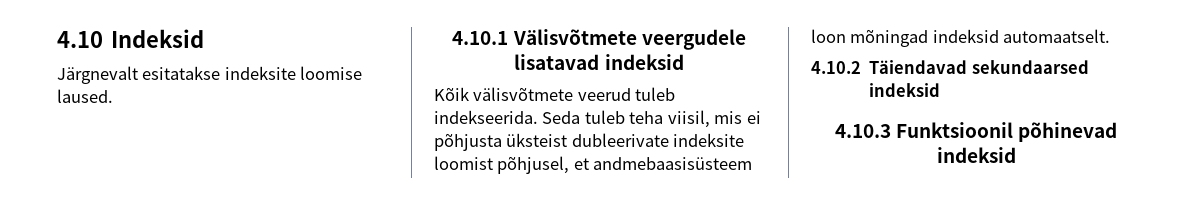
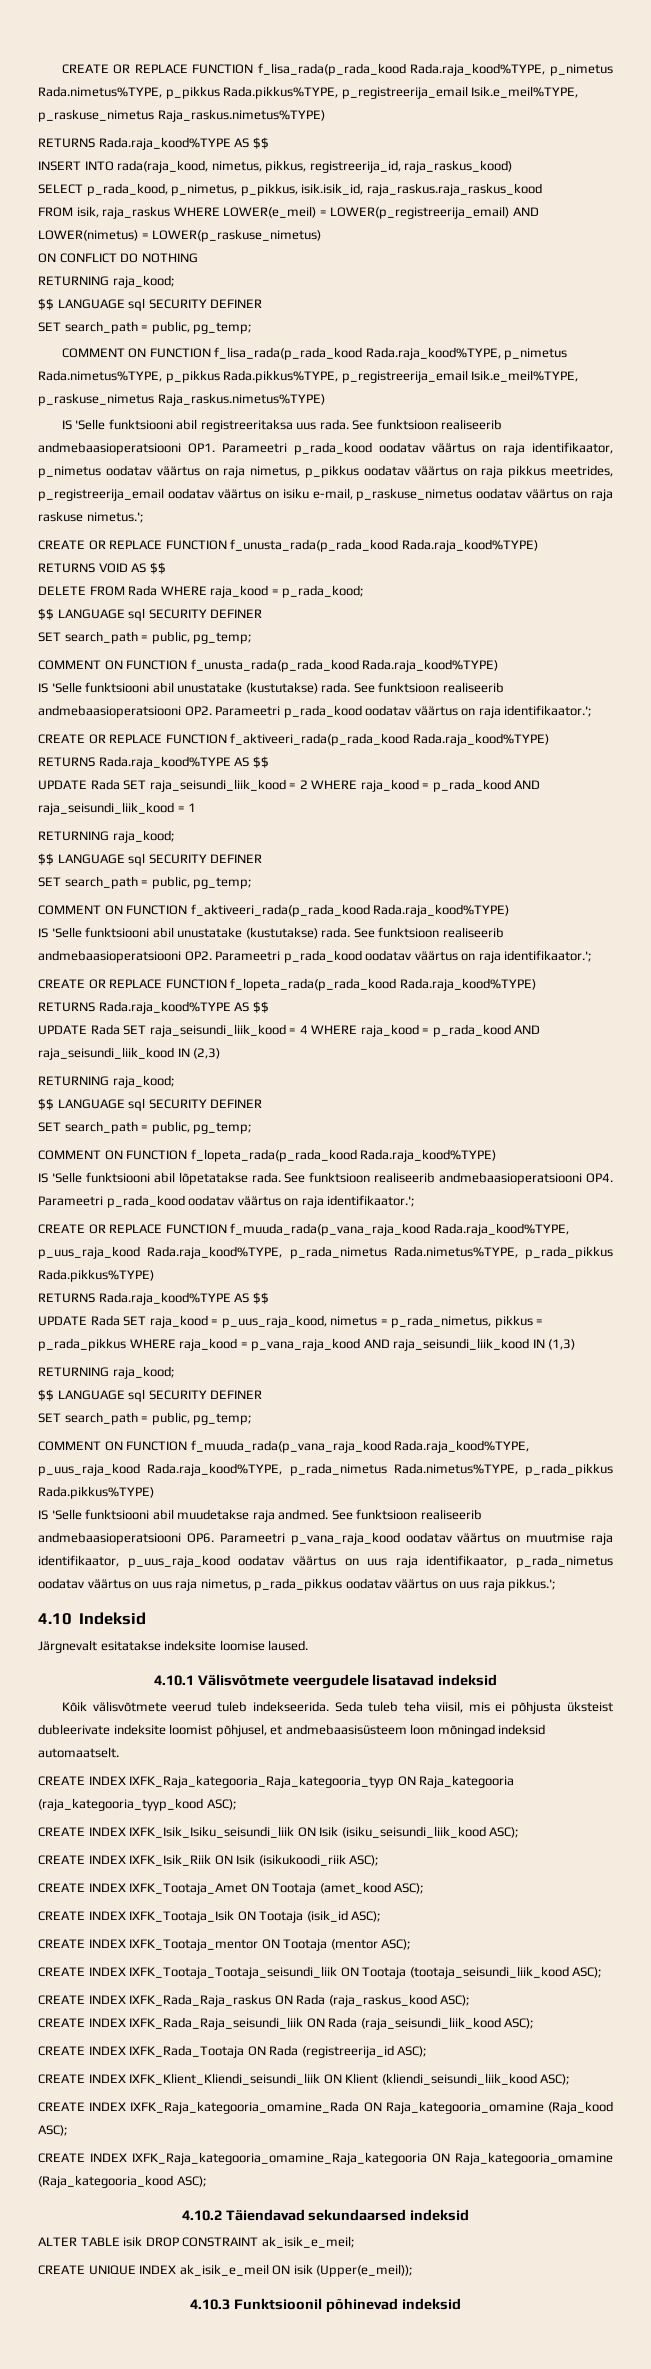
+ CREATE OR REPLACE FUNCTION f_lisa_rada(p_rada_kood Rada.raja_kood%TYPE, p_nimetus Rada.nimetus%TYPE, p_pikkus Rada.pikkus%TYPE, p_registreerija_email Isik.e_meil%TYPE, p_raskuse_nimetus Raja_raskus.nimetus%TYPE)
+ RETURNS Rada.raja_kood%TYPE AS $$
+ INSERT INTO rada(raja_kood, nimetus, pikkus, registreerija_id, raja_raskus_kood)
+ SELECT p_rada_kood, p_nimetus, p_pikkus, isik.isik_id, raja_raskus.raja_raskus_kood
+ FROM isik, raja_raskus WHERE LOWER(e_meil) = LOWER(p_registreerija_email) AND LOWER(nimetus) = LOWER(p_raskuse_nimetus)
+ ON CONFLICT DO NOTHING
+ RETURNING raja_kood;
+ $$ LANGUAGE sql SECURITY DEFINER
+ SET search_path = public, pg_temp;
+ COMMENT ON FUNCTION f_lisa_rada(p_rada_kood Rada.raja_kood%TYPE, p_nimetus Rada.nimetus%TYPE, p_pikkus Rada.pikkus%TYPE, p_registreerija_email Isik.e_meil%TYPE, p_raskuse_nimetus Raja_raskus.nimetus%TYPE)
+ IS 'Selle funktsiooni abil registreeritaksa uus rada. See funktsioon realiseerib andmebaasioperatsiooni OP1. Parameetri p_rada_kood oodatav väärtus on raja identifikaator, p_nimetus oodatav väärtus on raja nimetus, p_pikkus oodatav väärtus on raja pikkus meetrides, p_registreerija_email oodatav väärtus on isiku e-mail, p_raskuse_nimetus oodatav väärtus on raja raskuse nimetus.';
+ CREATE OR REPLACE FUNCTION f_unusta_rada(p_rada_kood Rada.raja_kood%TYPE)
+ RETURNS VOID AS $$
+ DELETE FROM Rada WHERE raja_kood = p_rada_kood;
+ $$ LANGUAGE sql SECURITY DEFINER
+ SET search_path = public, pg_temp;
+ COMMENT ON FUNCTION f_unusta_rada(p_rada_kood Rada.raja_kood%TYPE)
+ IS 'Selle funktsiooni abil unustatake (kustutakse) rada. See funktsioon realiseerib andmebaasioperatsiooni OP2. Parameetri p_rada_kood oodatav väärtus on raja identifikaator.';
+ CREATE OR REPLACE FUNCTION f_aktiveeri_rada(p_rada_kood Rada.raja_kood%TYPE)
+ RETURNS Rada.raja_kood%TYPE AS $$
+ UPDATE Rada SET raja_seisundi_liik_kood = 2 WHERE raja_kood = p_rada_kood AND raja_seisundi_liik_kood = 1
+ RETURNING raja_kood;
+ $$ LANGUAGE sql SECURITY DEFINER
+ SET search_path = public, pg_temp;
+ COMMENT ON FUNCTION f_aktiveeri_rada(p_rada_kood Rada.raja_kood%TYPE)
+ IS 'Selle funktsiooni abil unustatake (kustutakse) rada. See funktsioon realiseerib andmebaasioperatsiooni OP2. Parameetri p_rada_kood oodatav väärtus on raja identifikaator.';
+ CREATE OR REPLACE FUNCTION f_lopeta_rada(p_rada_kood Rada.raja_kood%TYPE)
+ RETURNS Rada.raja_kood%TYPE AS $$
+ UPDATE Rada SET raja_seisundi_liik_kood = 4 WHERE raja_kood = p_rada_kood AND raja_seisundi_liik_kood IN (2,3)
+ RETURNING raja_kood;
+ $$ LANGUAGE sql SECURITY DEFINER
+ SET search_path = public, pg_temp;
+ COMMENT ON FUNCTION f_lopeta_rada(p_rada_kood Rada.raja_kood%TYPE)
+ IS 'Selle funktsiooni abil lõpetatakse rada. See funktsioon realiseerib andmebaasioperatsiooni OP4. Parameetri p_rada_kood oodatav väärtus on raja identifikaator.';
+ CREATE OR REPLACE FUNCTION f_muuda_rada(p_vana_raja_kood Rada.raja_kood%TYPE, p_uus_raja_kood Rada.raja_kood%TYPE, p_rada_nimetus Rada.nimetus%TYPE, p_rada_pikkus Rada.pikkus%TYPE)
+ RETURNS Rada.raja_kood%TYPE AS $$
+ UPDATE Rada SET raja_kood = p_uus_raja_kood, nimetus = p_rada_nimetus, pikkus = p_rada_pikkus WHERE raja_kood = p_vana_raja_kood AND raja_seisundi_liik_kood IN (1,3)
+ RETURNING raja_kood;
+ $$ LANGUAGE sql SECURITY DEFINER
+ SET search_path = public, pg_temp;
+ COMMENT ON FUNCTION f_muuda_rada(p_vana_raja_kood Rada.raja_kood%TYPE, p_uus_raja_kood Rada.raja_kood%TYPE, p_rada_nimetus Rada.nimetus%TYPE, p_rada_pikkus Rada.pikkus%TYPE)
+ IS 'Selle funktsiooni abil muudetakse raja andmed. See funktsioon realiseerib andmebaasioperatsiooni OP6. Parameetri p_vana_raja_kood oodatav väärtus on muutmise raja identifikaator, p_uus_raja_kood oodatav väärtus on uus raja identifikaator, p_rada_nimetus oodatav väärtus on uus raja nimetus, p_rada_pikkus oodatav väärtus on uus raja pikkus.';
+ CREATE INDEX IXFK_Raja_kategooria_Raja_kategooria_tyyp ON Raja_kategooria (raja_kategooria_tyyp_kood ASC);
+ CREATE INDEX IXFK_Isik_Isiku_seisundi_liik ON Isik (isiku_seisundi_liik_kood ASC);
+ CREATE INDEX IXFK_Isik_Riik ON Isik (isikukoodi_riik ASC);
+ CREATE INDEX IXFK_Tootaja_Amet ON Tootaja (amet_kood ASC);
+ CREATE INDEX IXFK_Tootaja_Isik ON Tootaja (isik_id ASC);
+ CREATE INDEX IXFK_Tootaja_mentor ON Tootaja (mentor ASC);
+ CREATE INDEX IXFK_Tootaja_Tootaja_seisundi_liik ON Tootaja (tootaja_seisundi_liik_kood ASC);
+ CREATE INDEX IXFK_Rada_Raja_raskus ON Rada (raja_raskus_kood ASC);
+ CREATE INDEX IXFK_Rada_Raja_seisundi_liik ON Rada (raja_seisundi_liik_kood ASC);
+ CREATE INDEX IXFK_Rada_Tootaja ON Rada (registreerija_id ASC);
+ CREATE INDEX IXFK_Klient_Kliendi_seisundi_liik ON Klient (kliendi_seisundi_liik_kood ASC);
+ CREATE INDEX IXFK_Raja_kategooria_omamine_Rada ON Raja_kategooria_omamine (Raja_kood ASC);
+ CREATE INDEX IXFK_Raja_kategooria_omamine_Raja_kategooria ON Raja_kategooria_omamine (Raja_kategooria_kood ASC);
  4.10.2 Täiendavad sekundaarsed indeksid
+ ALTER TABLE isik DROP CONSTRAINT ak_isik_e_meil;
+ CREATE UNIQUE INDEX ak_isik_e_meil ON isik (Upper(e_meil));

